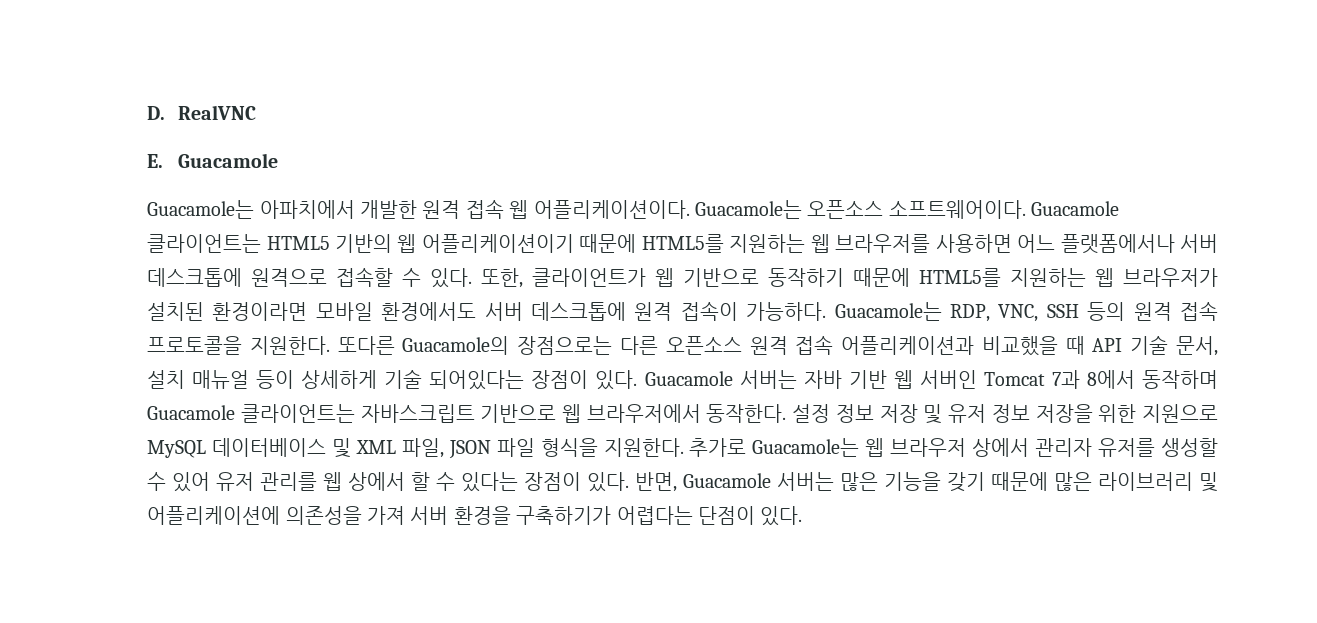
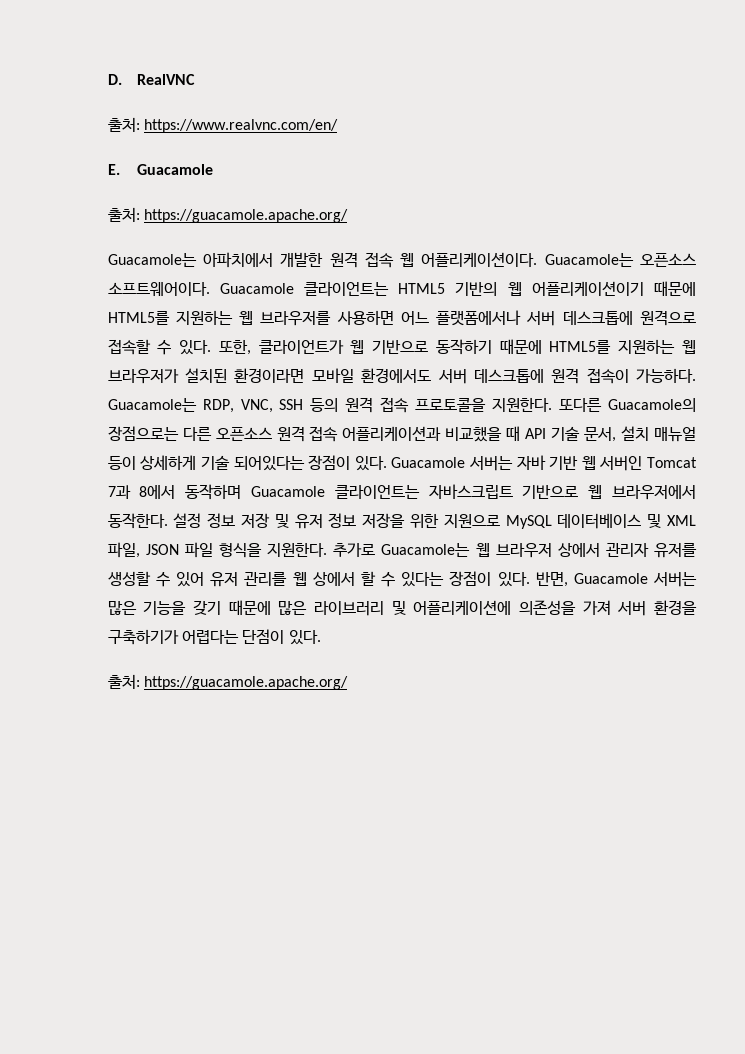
+ 출처: https://www.realvnc.com/en/
  E. Guacamole
+ 출처: https://guacamole.apache.org/
  반면, Guacamole 서버는 많은 기능을 갖기 때문에 많은 라이브러리 및 어플리케이션에 의존성을 가져 서버 환경을 구축하기가 어렵다는 단점이 있다.
+ 출처: https://guacamole.apache.org/

